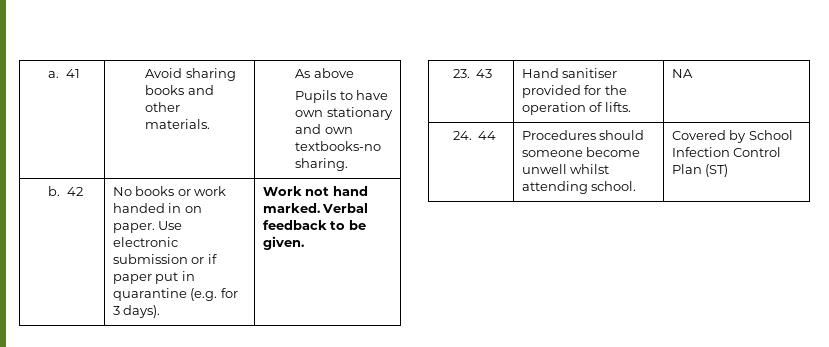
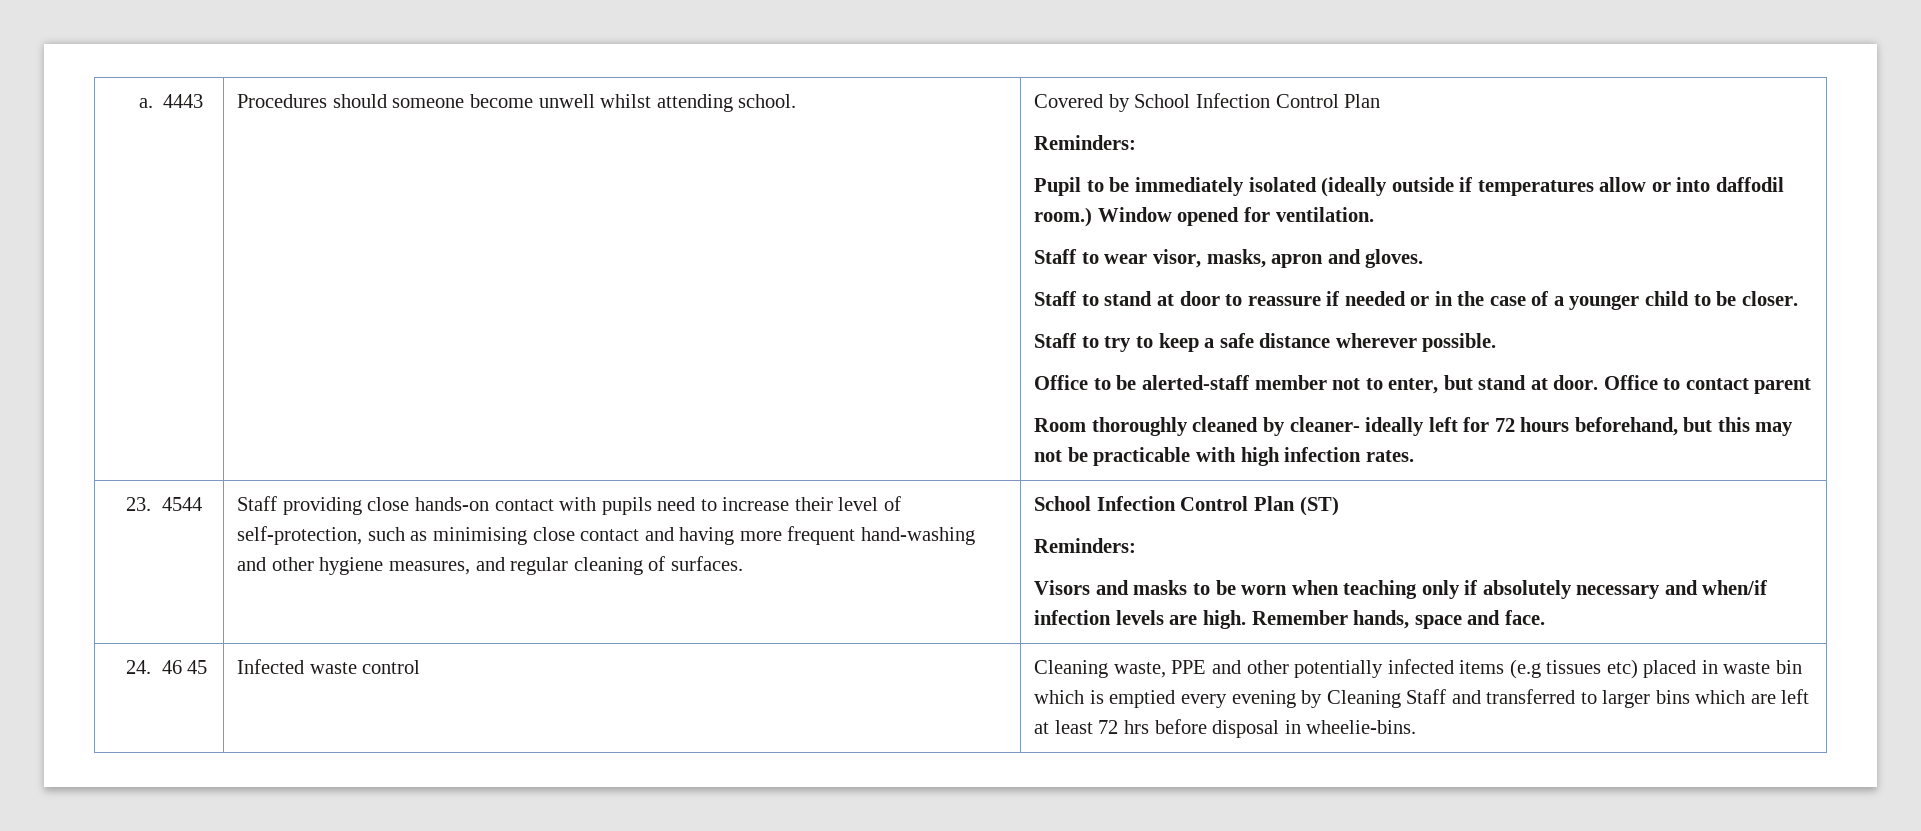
- 41 | Avoid sharing books and other materials. | As above
- Pupils to have own stationary and own textbooks-no sharing.
- b. 42 | No books or work handed in on paper. Use electronic submission or if paper put in quarantine (e.g. for 3 days). | Work not hand marked. Verbal feedback to be given.
- 23. 43 | Hand sanitiser provided for the operation of lifts. | NA
- 24. 44 | Procedures should someone become unwell whilst attending school. | Covered by School Infection Control Plan (ST)
+ 4443 | Procedures should someone become unwell whilst attending school. | Covered by School Infection Control Plan
+ Reminders:
+ Pupil to be immediately isolated (ideally outside if temperatures allow or into daffodil room.) Window opened for ventilation.
+ Staff to wear visor, masks, apron and gloves.
+ Staff to stand at door to reassure if needed or in the case of a younger child to be closer.
+ Staff to try to keep a safe distance wherever possible.
+ Office to be alerted-staff member not to enter, but stand at door. Office to contact parent
+ Room thoroughly cleaned by cleaner- ideally left for 72 hours beforehand, but this may not be practicable with high infection rates.
+ 23. 4544 | Staff providing close hands-on contact with pupils need to increase their level of self-protection, such as minimising close contact and having more frequent hand-washing and other hygiene measures, and regular cleaning of surfaces. | School Infection Control Plan (ST)
+ Reminders:
+ Visors and masks to be worn when teaching only if absolutely necessary and when/if infection levels are high. Remember hands, space and face.
+ 24. 46 45 | Infected waste control | Cleaning waste, PPE and other potentially infected items (e.g tissues etc) placed in waste bin which is emptied every evening by Cleaning Staff and transferred to larger bins which are left at least 72 hrs before disposal in wheelie-bins.

